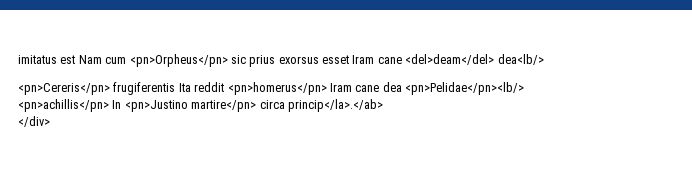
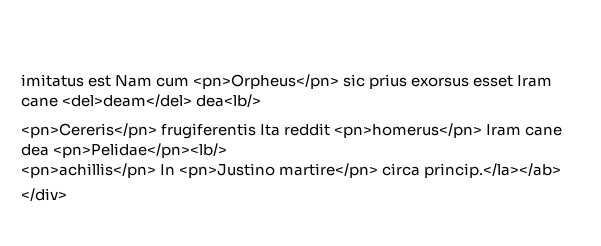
- <pn>achillis</pn> In <pn>Justino martire</pn> circa princip</la>.</ab>
+ <pn>achillis</pn> In <pn>Justino martire</pn> circa princip.</la></ab>

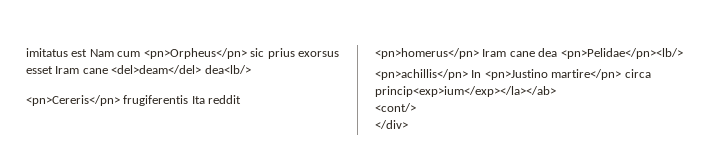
- <pn>achillis</pn> In <pn>Justino martire</pn> circa princip.</la></ab>
+ <pn>achillis</pn> In <pn>Justino martire</pn> circa princip<exp>ium</exp></la></ab>
+ <cont/>

